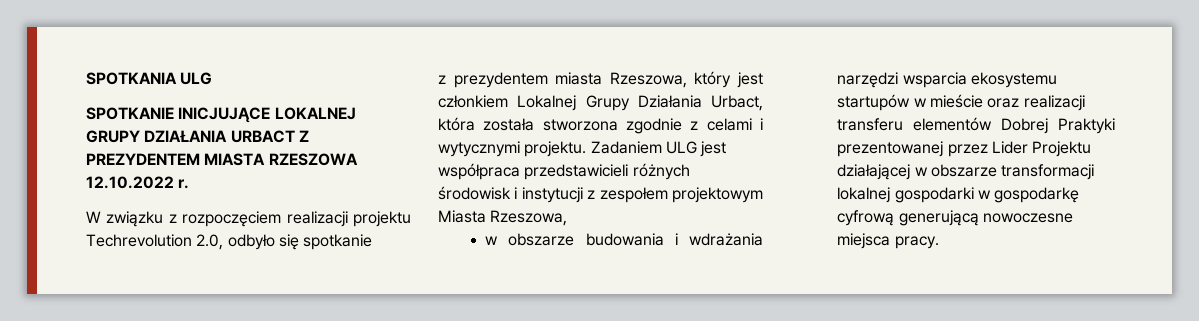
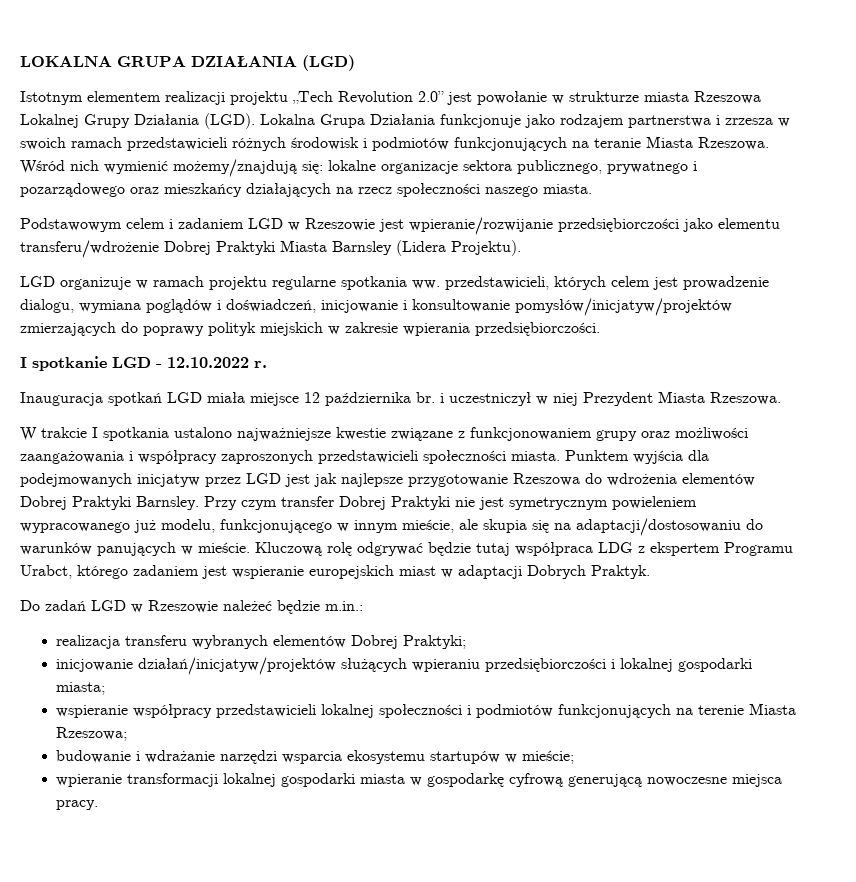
- SPOTKANIA ULG
- SPOTKANIE INICJUJĄCE LOKALNEJ GRUPY DZIAŁANIA URBACT Z PREZYDENTEM MIASTA RZESZOWA 12.10.2022 r.
- W związku z rozpoczęciem realizacji projektu Techrevolution 2.0, odbyło się spotkanie
- z prezydentem miasta Rzeszowa, który jest członkiem Lokalnej Grupy Działania Urbact, która została stworzona zgodnie z celami i wytycznymi projektu. Zadaniem ULG jest współpraca przedstawicieli różnych środowisk i instytucji z zespołem projektowym Miasta Rzeszowa,
- w obszarze budowania i wdrażania narzędzi wsparcia ekosystemu startupów w mieście oraz realizacji transferu elementów Dobrej Praktyki prezentowanej przez Lider Projektu działającej w obszarze transformacji lokalnej gospodarki w gospodarkę cyfrową generującą nowoczesne miejsca pracy.
+ LOKALNA GRUPA DZIAŁANIA (LGD)
+ Istotnym elementem realizacji projektu „Tech Revolution 2.0” jest powołanie w strukturze miasta Rzeszowa Lokalnej Grupy Działania (LGD). Lokalna Grupa Działania funkcjonuje jako rodzajem partnerstwa i zrzesza w swoich ramach przedstawicieli różnych środowisk i podmiotów funkcjonujących na teranie Miasta Rzeszowa. Wśród nich wymienić możemy/znajdują się: lokalne organizacje sektora publicznego, prywatnego i pozarządowego oraz mieszkańcy działających na rzecz społeczności naszego miasta.
+ Podstawowym celem i zadaniem LGD w Rzeszowie jest wpieranie/rozwijanie przedsiębiorczości jako elementu transferu/wdrożenie Dobrej Praktyki Miasta Barnsley (Lidera Projektu).
+ LGD organizuje w ramach projektu regularne spotkania ww. przedstawicieli, których celem jest prowadzenie dialogu, wymiana poglądów i doświadczeń, inicjowanie i konsultowanie pomysłów/inicjatyw/projektów zmierzających do poprawy polityk miejskich w zakresie wpierania przedsiębiorczości.
+ I spotkanie LGD - 12.10.2022 r.
+ Inauguracja spotkań LGD miała miejsce 12 października br. i uczestniczył w niej Prezydent Miasta Rzeszowa.
+ W trakcie I spotkania ustalono najważniejsze kwestie związane z funkcjonowaniem grupy oraz możliwości zaangażowania i współpracy zaproszonych przedstawicieli społeczności miasta. Punktem wyjścia dla podejmowanych inicjatyw przez LGD jest jak najlepsze przygotowanie Rzeszowa do wdrożenia elementów Dobrej Praktyki Barnsley. Przy czym transfer Dobrej Praktyki nie jest symetrycznym powieleniem wypracowanego już modelu, funkcjonującego w innym mieście, ale skupia się na adaptacji/dostosowaniu do warunków panujących w mieście. Kluczową rolę odgrywać będzie tutaj współpraca LDG z ekspertem Programu Urabct, którego zadaniem jest wspieranie europejskich miast w adaptacji Dobrych Praktyk.
+ Do zadań LGD w Rzeszowie należeć będzie m.in.:
+ realizacja transferu wybranych elementów Dobrej Praktyki;
+ inicjowanie działań/inicjatyw/projektów służących wpieraniu przedsiębiorczości i lokalnej gospodarki miasta;
+ wspieranie współpracy przedstawicieli lokalnej społeczności i podmiotów funkcjonujących na terenie Miasta Rzeszowa;
+ budowanie i wdrażanie narzędzi wsparcia ekosystemu startupów w mieście;
+ wpieranie transformacji lokalnej gospodarki miasta w gospodarkę cyfrową generującą nowoczesne miejsca pracy.

